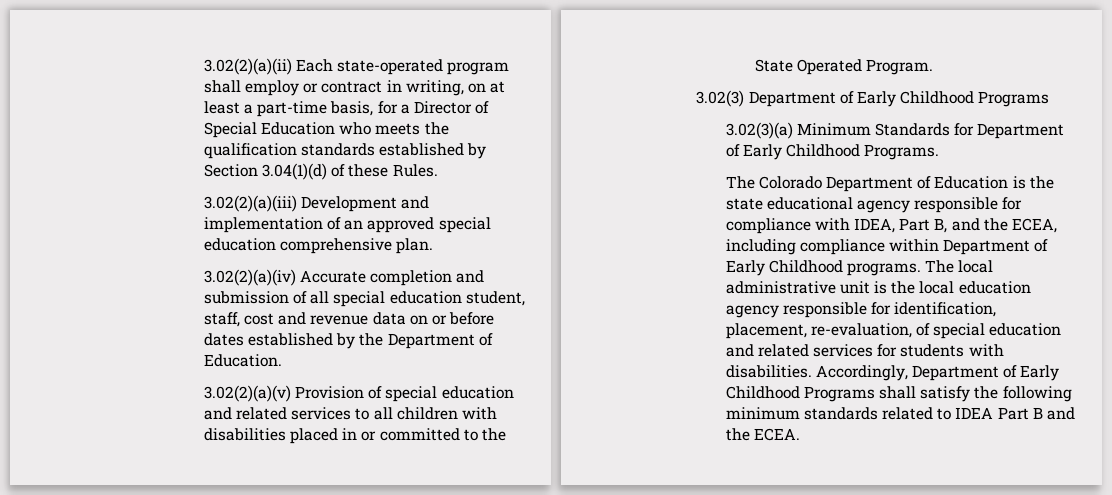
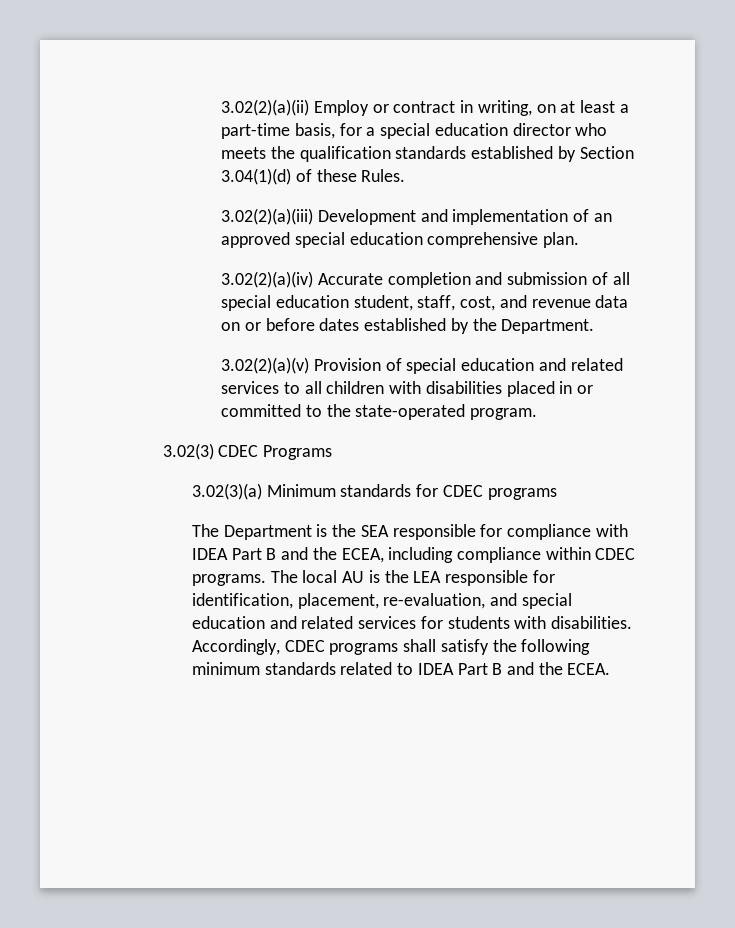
- 3.02(2)(a)(ii) Each state-operated program shall employ or contract in writing, on at least a part-time basis, for a Director of Special Education who meets the qualification standards established by Section 3.04(1)(d) of these Rules.
+ 3.02(2)(a)(ii) Employ or contract in writing, on at least a part-time basis, for a special education director who meets the qualification standards established by Section 3.04(1)(d) of these Rules.
- 3.02(2)(a)(iv) Accurate completion and submission of all special education student, staff, cost and revenue data on or before dates established by the Department of Education.
+ 3.02(2)(a)(iv) Accurate completion and submission of all special education student, staff, cost, and revenue data on or before dates established by the Department.
- 3.02(2)(a)(v) Provision of special education and related services to all children with disabilities placed in or committed to the State Operated Program.
- 3.02(3) Department of Early Childhood Programs
- 3.02(3)(a) Minimum Standards for Department of Early Childhood Programs.
- The Colorado Department of Education is the state educational agency responsible for compliance with IDEA, Part B, and the ECEA, including compliance within Department of Early Childhood programs. The local administrative unit is the local education agency responsible for identification, placement, re-evaluation, of special education and related services for students with disabilities.
+ 3.02(2)(a)(v) Provision of special education and related services to all children with disabilities placed in or committed to the state-operated program.
+ 3.02(3) CDEC Programs
+ 3.02(3)(a) Minimum standards for CDEC programs
+ The Department is the SEA responsible for compliance with IDEA Part B and the ECEA, including compliance within CDEC programs. The local AU is the LEA responsible for identification, placement, re-evaluation, and special education and related services for students with disabilities.
- Accordingly, Department of Early Childhood Programs shall satisfy the following minimum standards related to IDEA Part B and the ECEA.
+ Accordingly, CDEC programs shall satisfy the following minimum standards related to IDEA Part B and the ECEA.

